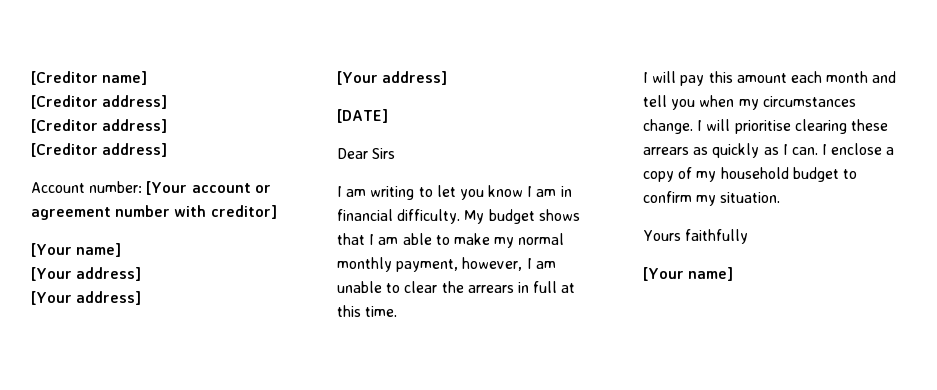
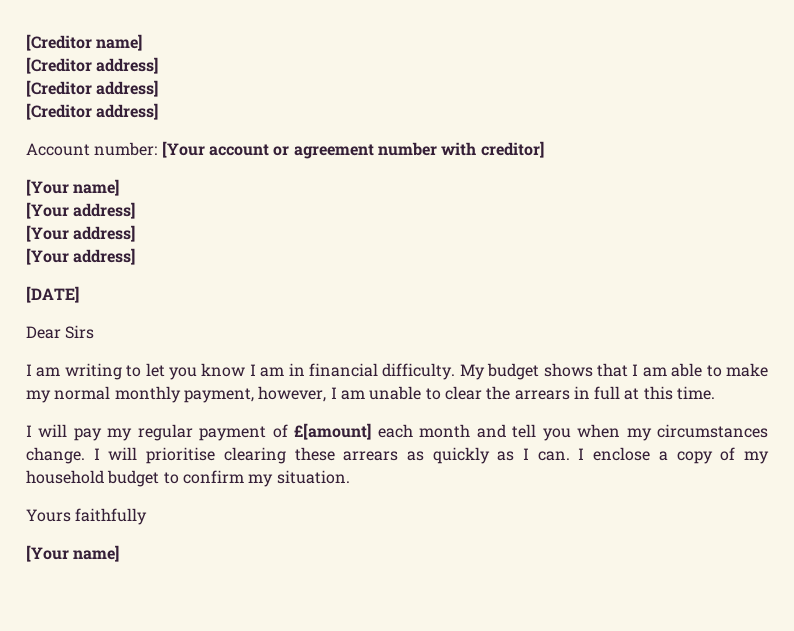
- I will pay this amount each month and tell you when my circumstances change.
+ I will pay my regular payment of £[amount] each month and tell you when my circumstances change.

